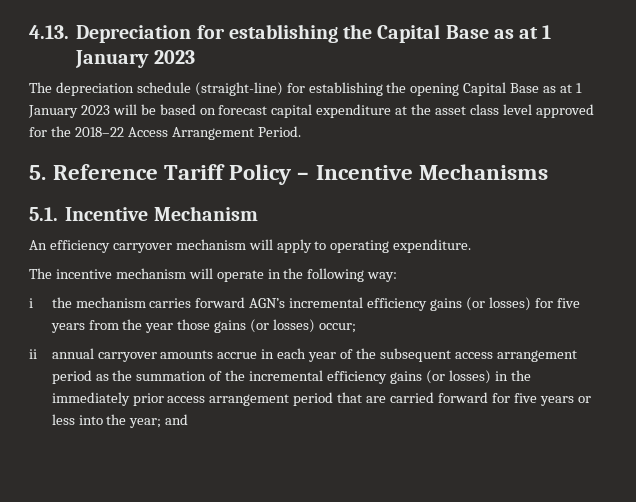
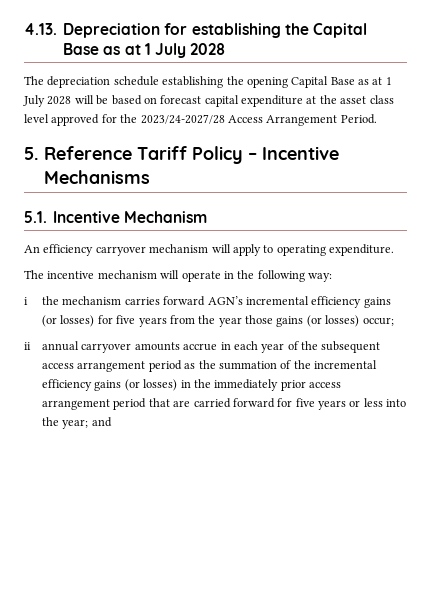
- 4.13. Depreciation for establishing the Capital Base as at 1 January 2023
+ 4.13. Depreciation for establishing the Capital Base as at 1 July 2028
- The depreciation schedule (straight-line) for establishing the opening Capital Base as at 1 January 2023 will be based on forecast capital expenditure at the asset class level approved for the 2018–22 Access Arrangement Period.
+ The depreciation schedule establishing the opening Capital Base as at 1 July 2028 will be based on forecast capital expenditure at the asset class level approved for the 2023/24-2027/28 Access Arrangement Period.

